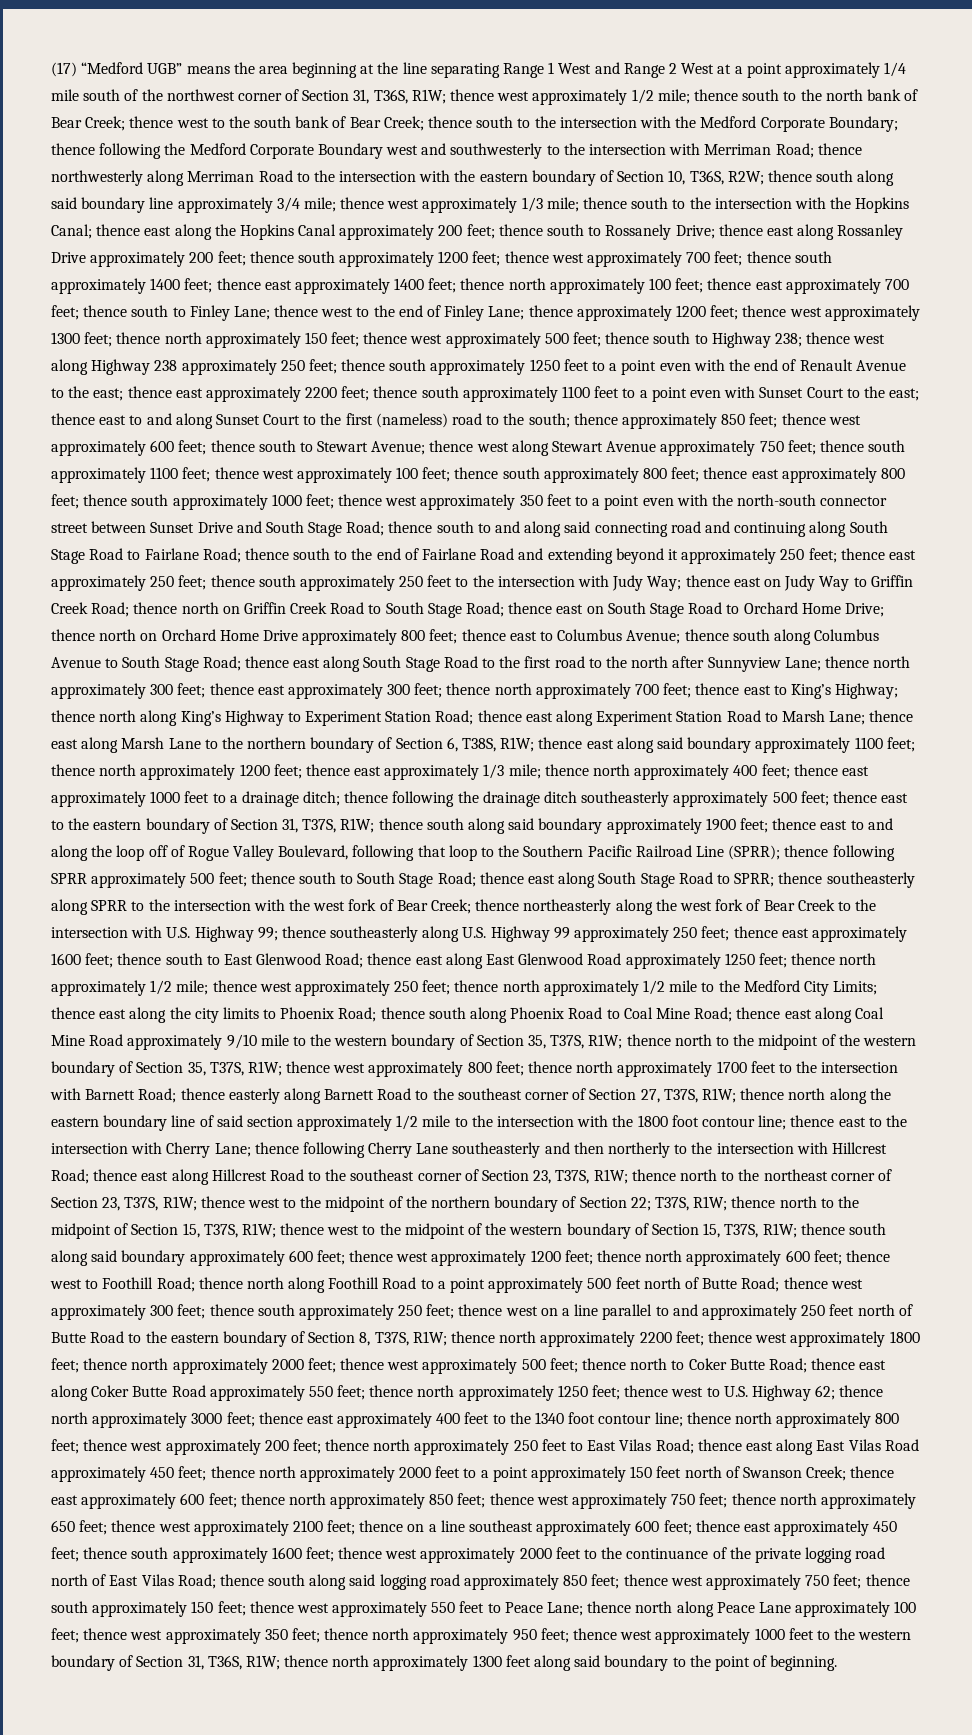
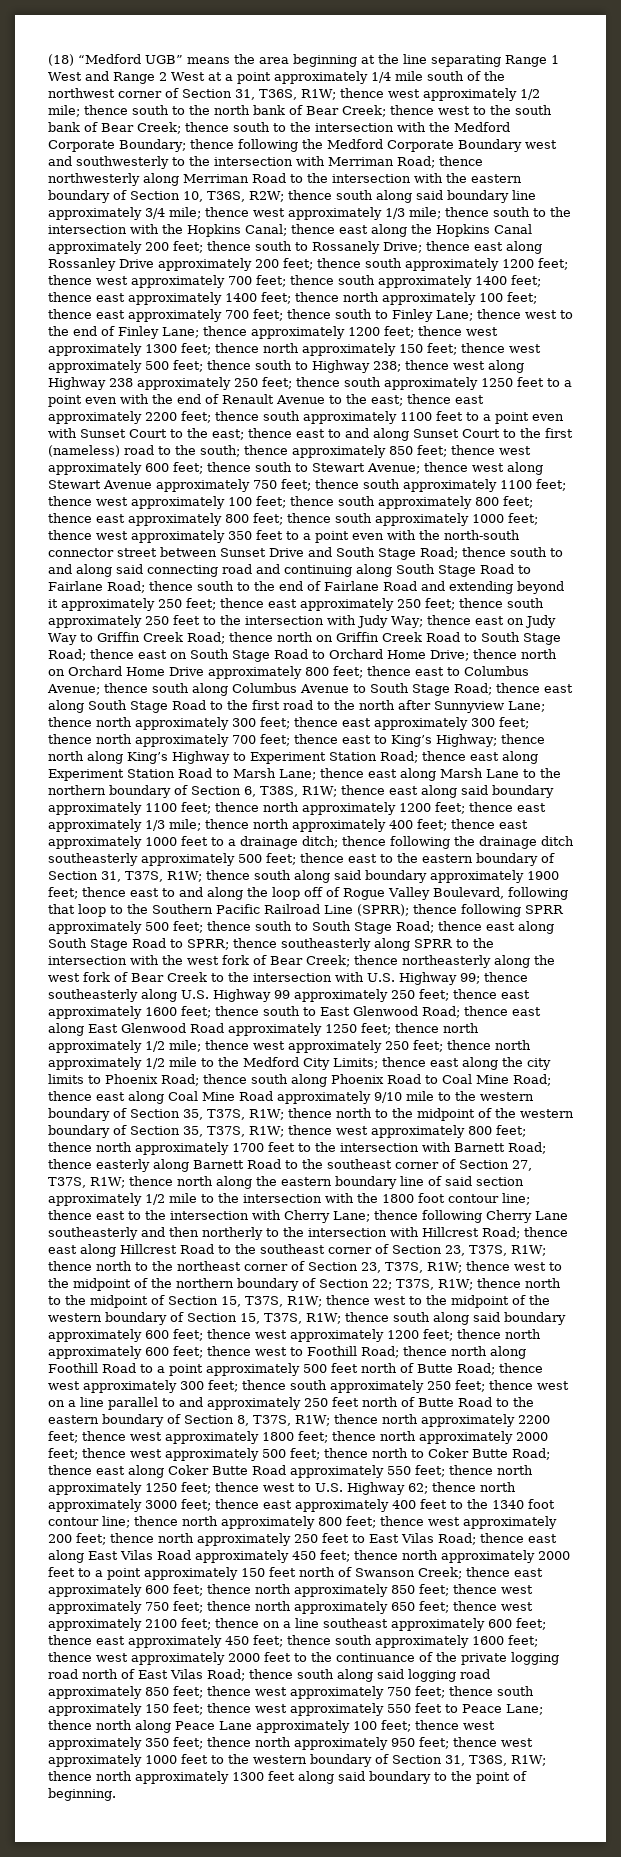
- (17) “Medford UGB” means the area beginning at the line separating Range 1 West and Range 2 West at a point approximately 1/4 mile south of the northwest corner of Section 31, T36S, R1W;
+ (18) “Medford UGB” means the area beginning at the line separating Range 1 West and Range 2 West at a point approximately 1/4 mile south of the northwest corner of Section 31, T36S, R1W;

